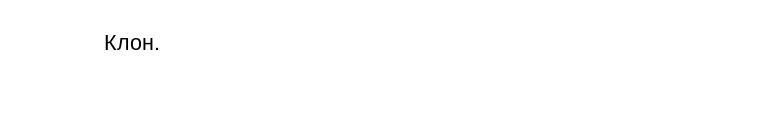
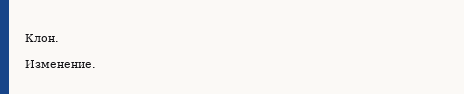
+ Изменение.

